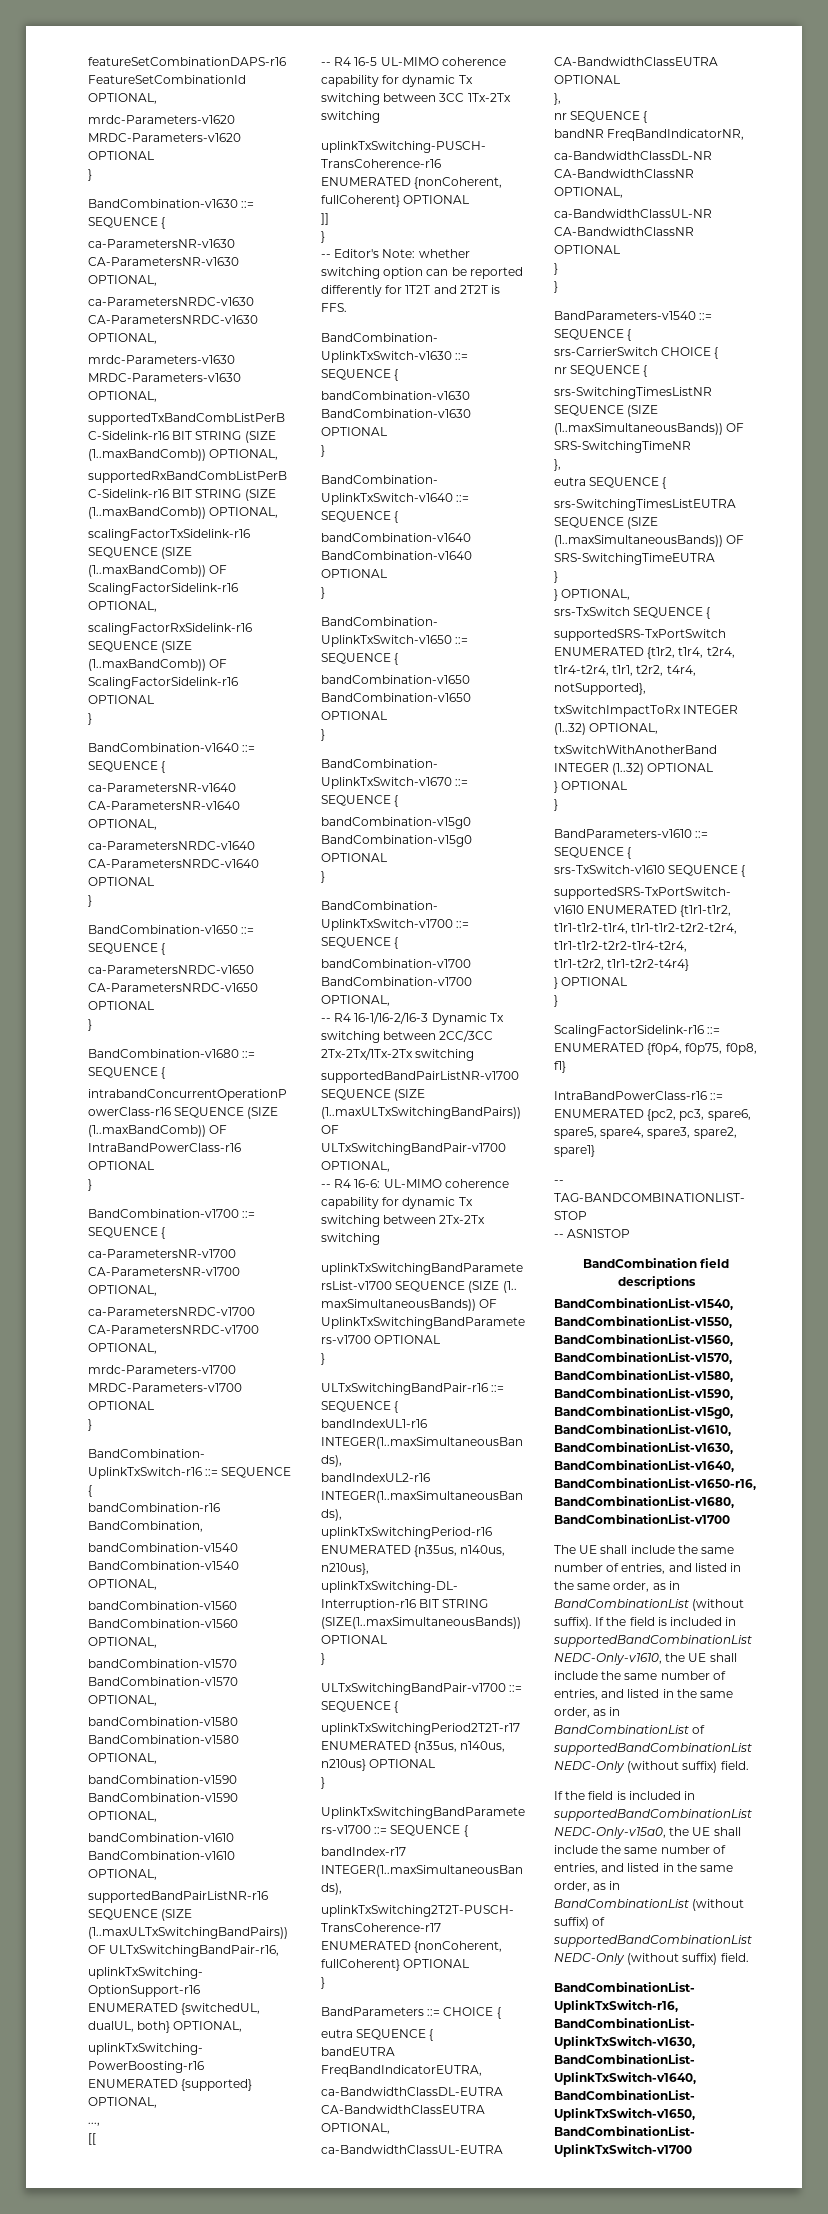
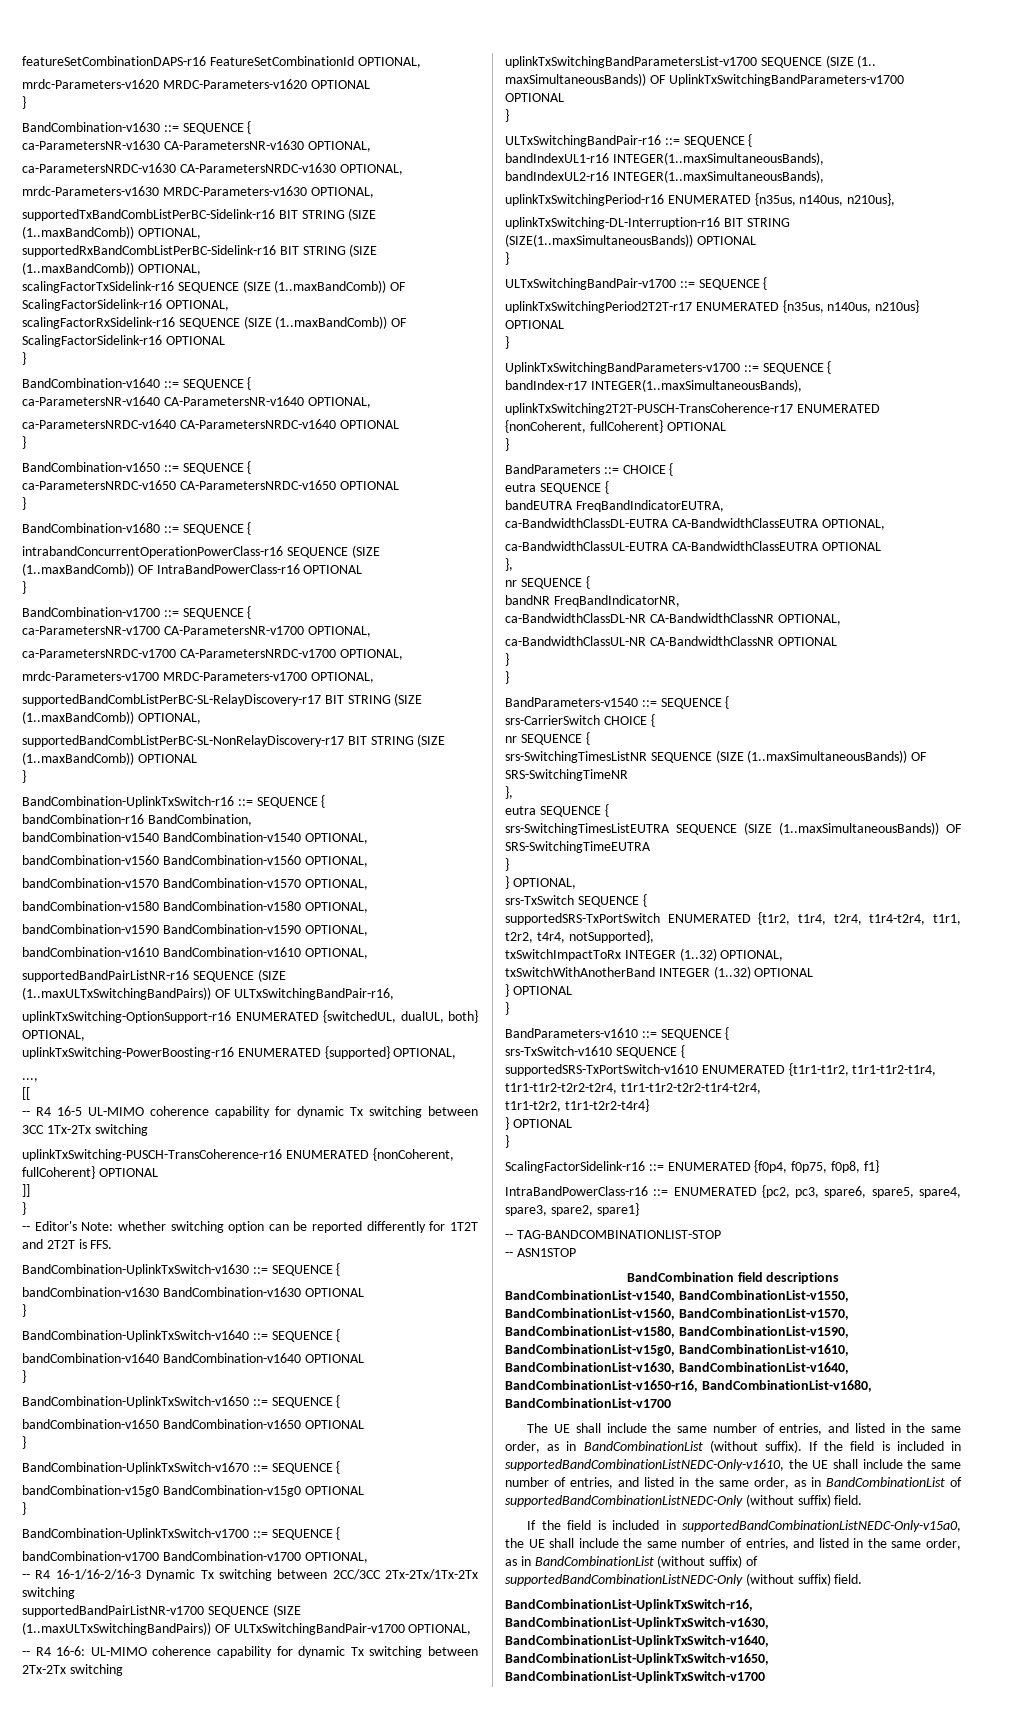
- mrdc-Parameters-v1700 MRDC-Parameters-v1700 OPTIONAL
+ mrdc-Parameters-v1700 MRDC-Parameters-v1700 OPTIONAL,
+ supportedBandCombListPerBC-SL-RelayDiscovery-r17 BIT STRING (SIZE (1..maxBandComb)) OPTIONAL,
+ supportedBandCombListPerBC-SL-NonRelayDiscovery-r17 BIT STRING (SIZE (1..maxBandComb)) OPTIONAL

